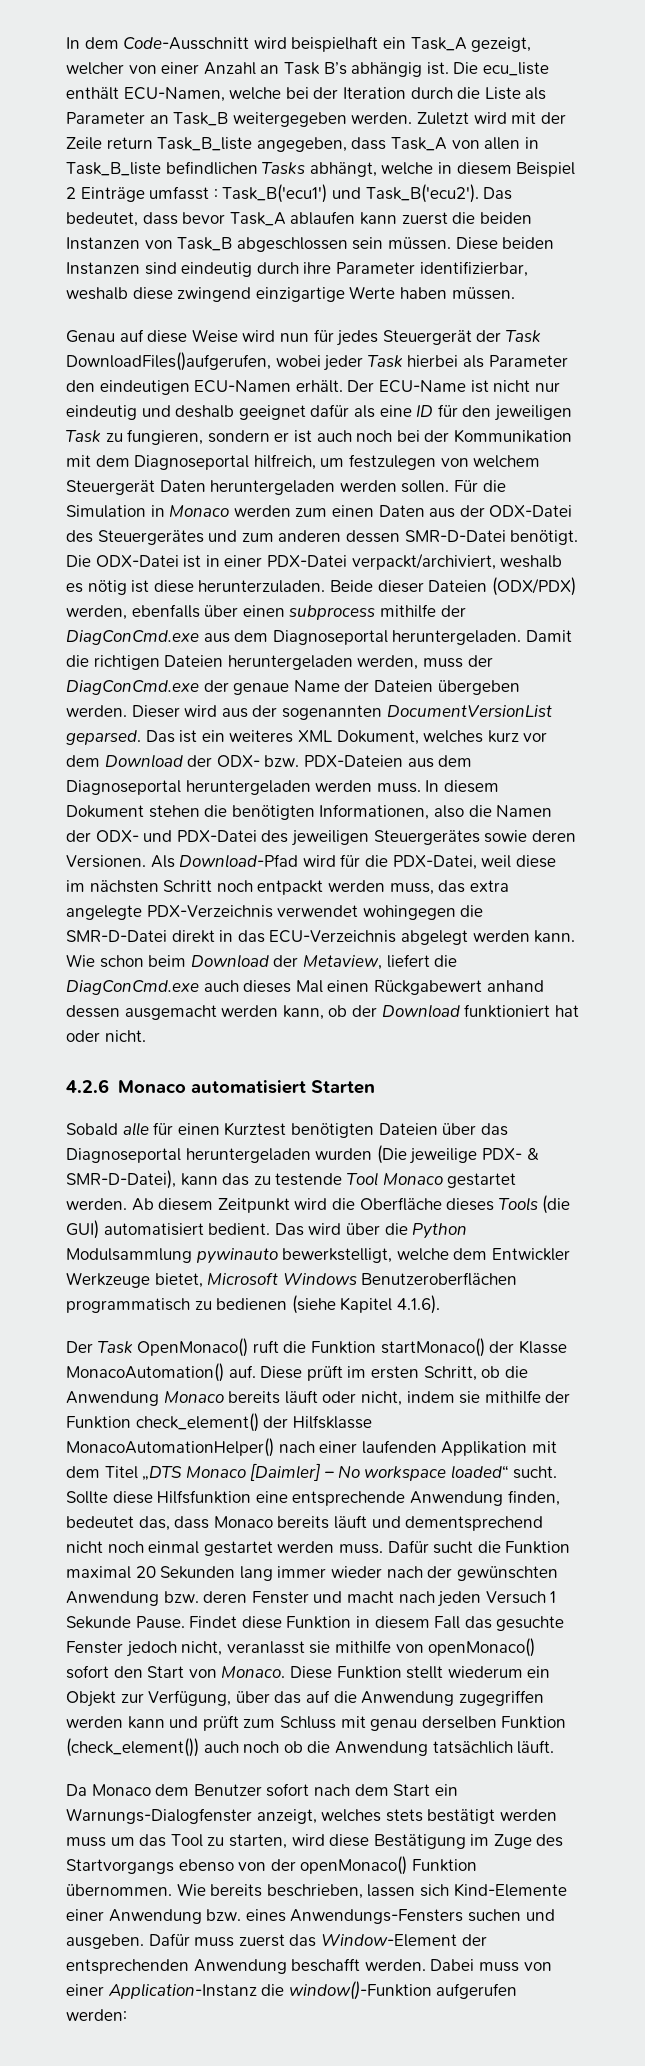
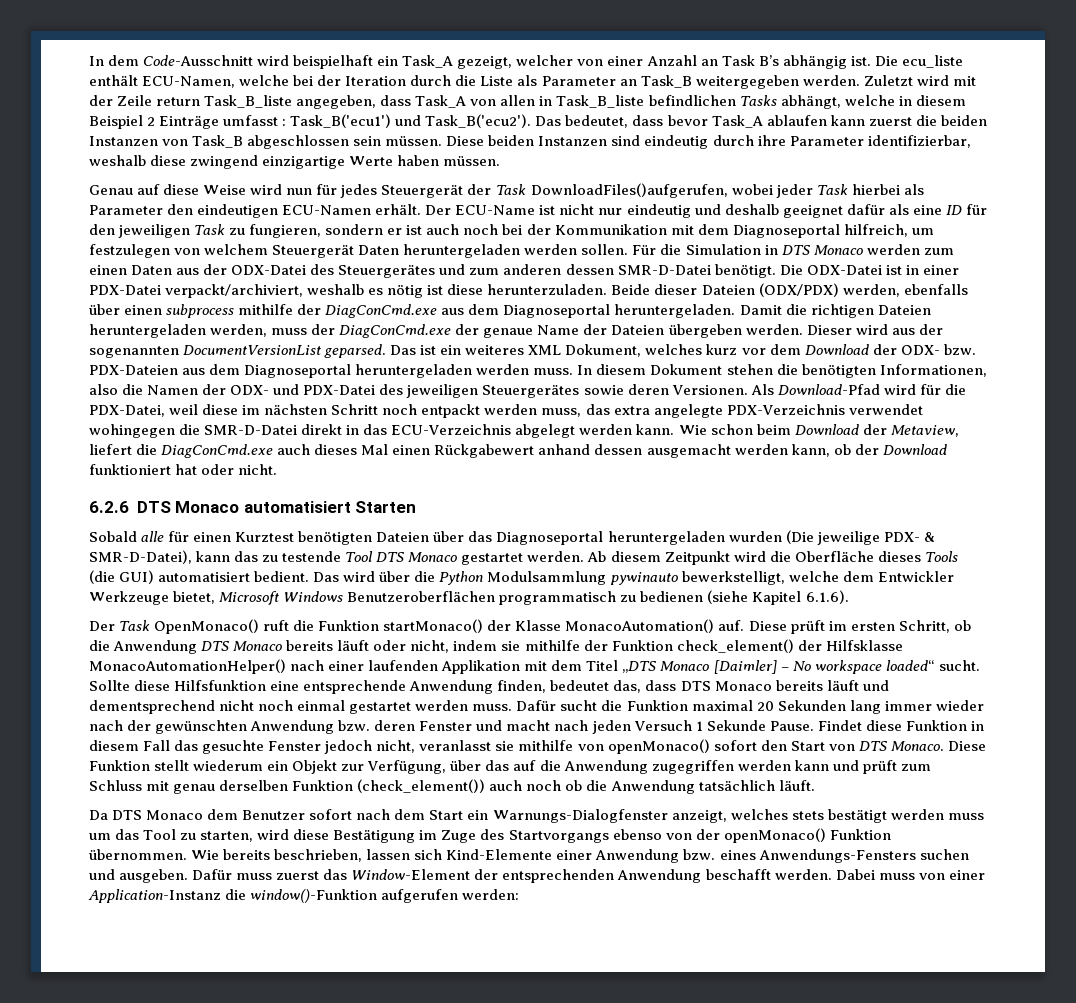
- Für die Simulation in Monaco werden zum einen Daten aus der ODX-Datei des Steuergerätes und zum anderen dessen SMR-D-Datei benötigt.
+ Für die Simulation in DTS Monaco werden zum einen Daten aus der ODX-Datei des Steuergerätes und zum anderen dessen SMR-D-Datei benötigt.
- 4.2.6 Monaco automatisiert Starten
+ 6.2.6 DTS Monaco automatisiert Starten
- Sobald alle für einen Kurztest benötigten Dateien über das Diagnoseportal heruntergeladen wurden (Die jeweilige PDX- & SMR-D-Datei), kann das zu testende Tool Monaco gestartet werden.
+ Sobald alle für einen Kurztest benötigten Dateien über das Diagnoseportal heruntergeladen wurden (Die jeweilige PDX- & SMR-D-Datei), kann das zu testende Tool DTS Monaco gestartet werden.
- Das wird über die Python Modulsammlung pywinauto bewerkstelligt, welche dem Entwickler Werkzeuge bietet, Microsoft Windows Benutzeroberflächen programmatisch zu bedienen (siehe Kapitel 4.1.6).
+ Das wird über die Python Modulsammlung pywinauto bewerkstelligt, welche dem Entwickler Werkzeuge bietet, Microsoft Windows Benutzeroberflächen programmatisch zu bedienen (siehe Kapitel 6.1.6).
- Diese prüft im ersten Schritt, ob die Anwendung Monaco bereits läuft oder nicht, indem sie mithilfe der Funktion check_element() der Hilfsklasse MonacoAutomationHelper() nach einer laufenden Applikation mit dem Titel „DTS Monaco [Daimler] – No workspace loaded“ sucht.
+ Diese prüft im ersten Schritt, ob die Anwendung DTS Monaco bereits läuft oder nicht, indem sie mithilfe der Funktion check_element() der Hilfsklasse MonacoAutomationHelper() nach einer laufenden Applikation mit dem Titel „DTS Monaco [Daimler] – No workspace loaded“ sucht.
- Sollte diese Hilfsfunktion eine entsprechende Anwendung finden, bedeutet das, dass Monaco bereits läuft und dementsprechend nicht noch einmal gestartet werden muss.
+ Sollte diese Hilfsfunktion eine entsprechende Anwendung finden, bedeutet das, dass DTS Monaco bereits läuft und dementsprechend nicht noch einmal gestartet werden muss.
- Findet diese Funktion in diesem Fall das gesuchte Fenster jedoch nicht, veranlasst sie mithilfe von openMonaco() sofort den Start von Monaco.
+ Findet diese Funktion in diesem Fall das gesuchte Fenster jedoch nicht, veranlasst sie mithilfe von openMonaco() sofort den Start von DTS Monaco.
- Da Monaco dem Benutzer sofort nach dem Start ein Warnungs-Dialogfenster anzeigt, welches stets bestätigt werden muss um das Tool zu starten, wird diese Bestätigung im Zuge des Startvorgangs ebenso von der openMonaco() Funktion übernommen.
+ Da DTS Monaco dem Benutzer sofort nach dem Start ein Warnungs-Dialogfenster anzeigt, welches stets bestätigt werden muss um das Tool zu starten, wird diese Bestätigung im Zuge des Startvorgangs ebenso von der openMonaco() Funktion übernommen.

